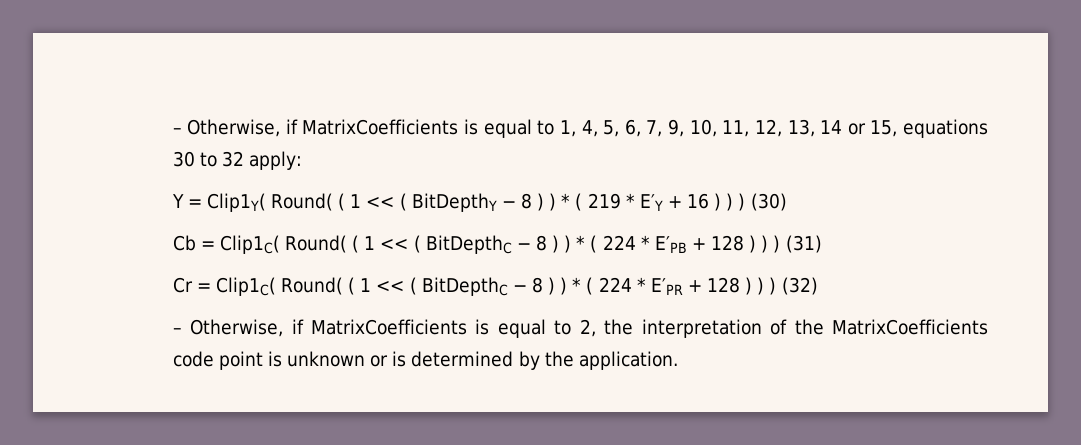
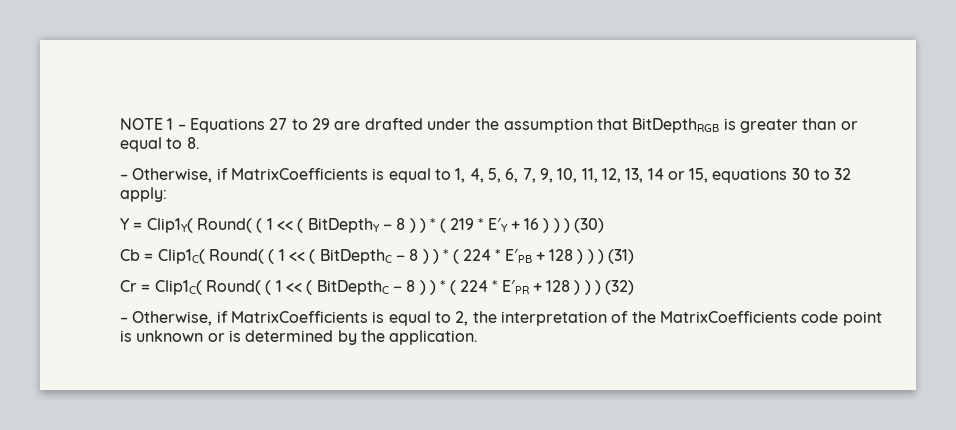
+ NOTE 1 – Equations 27 to 29 are drafted under the assumption that BitDepthRGB is greater than or equal to 8.

